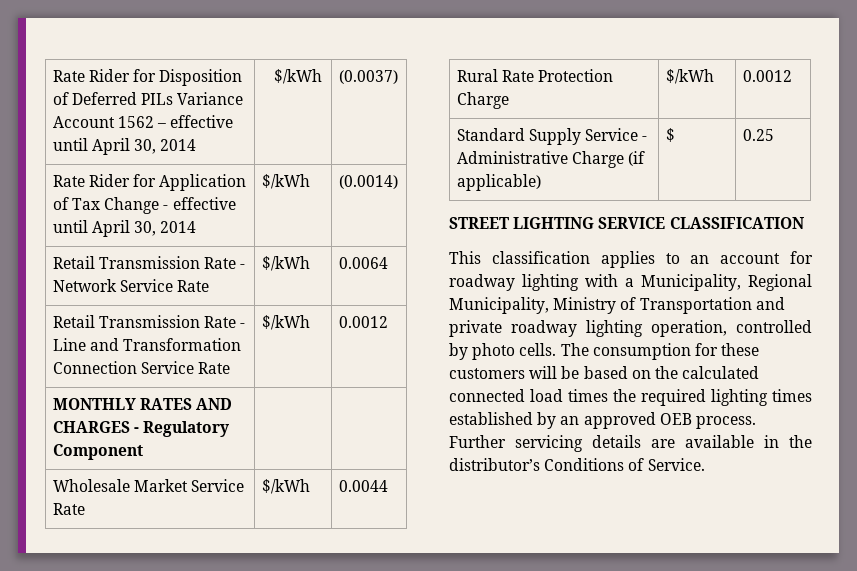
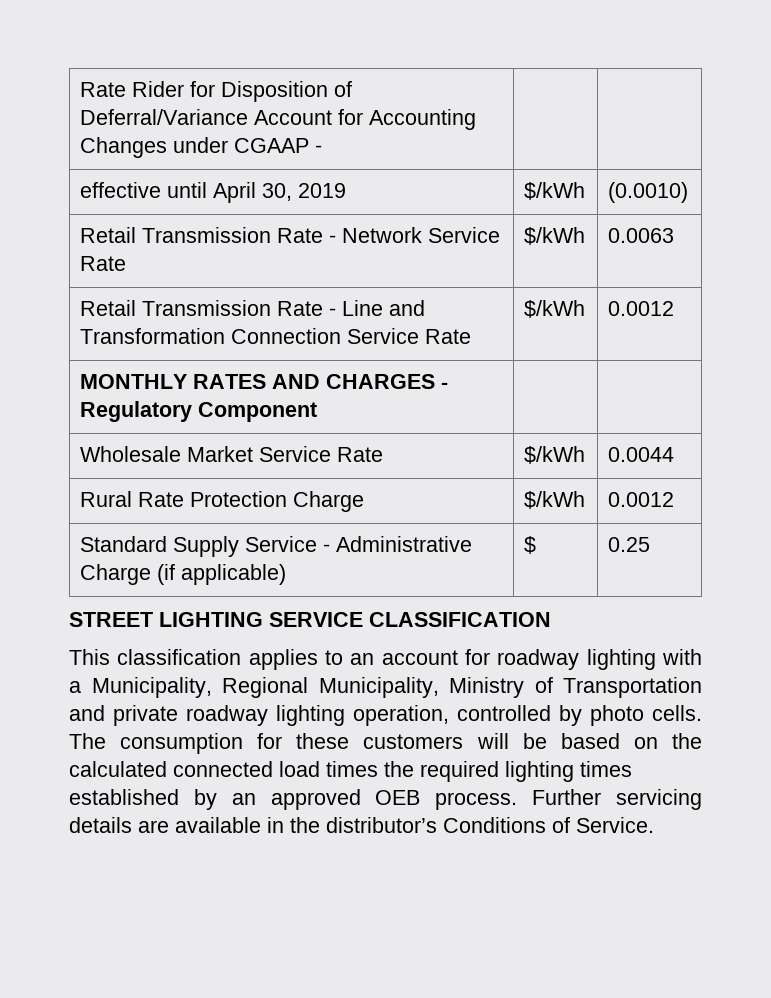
- Rate Rider for Disposition of Deferred PILs Variance Account 1562 – effective until April 30, 2014 | $/kWh | (0.0037)
- Rate Rider for Application of Tax Change - effective until April 30, 2014 | $/kWh | (0.0014)
+ Rate Rider for Disposition of Deferral/Variance Account for Accounting Changes under CGAAP - | |
+ effective until April 30, 2019 | $/kWh | (0.0010)
- Retail Transmission Rate - Network Service Rate | $/kWh | 0.0064
+ Retail Transmission Rate - Network Service Rate | $/kWh | 0.0063

